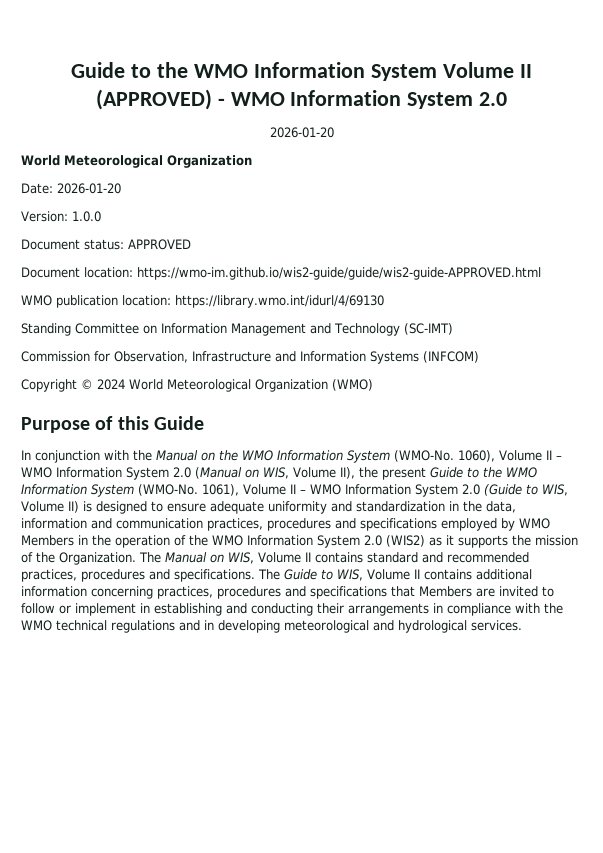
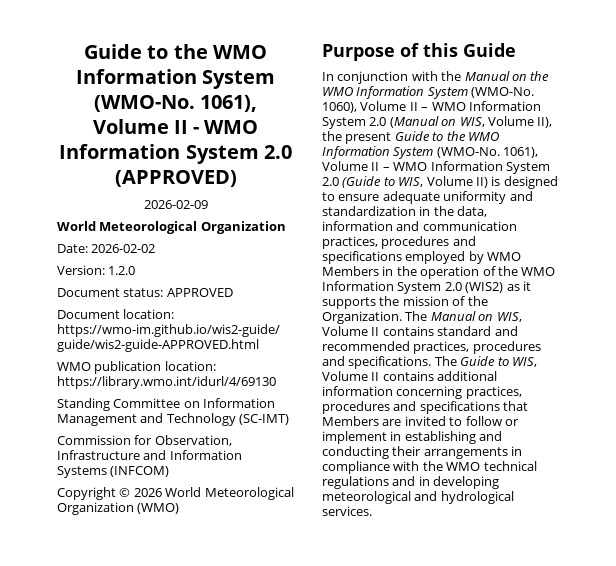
- Guide to the WMO Information System Volume II (APPROVED) - WMO Information System 2.0
- 2026-01-20
+ Guide to the WMO Information System (WMO-No. 1061), Volume II - WMO Information System 2.0 (APPROVED)
+ 2026-02-09
- Date: 2026-01-20
+ Date: 2026-02-02
- Version: 1.0.0
+ Version: 1.2.0
- Copyright © 2024 World Meteorological Organization (WMO)
+ Copyright © 2026 World Meteorological Organization (WMO)

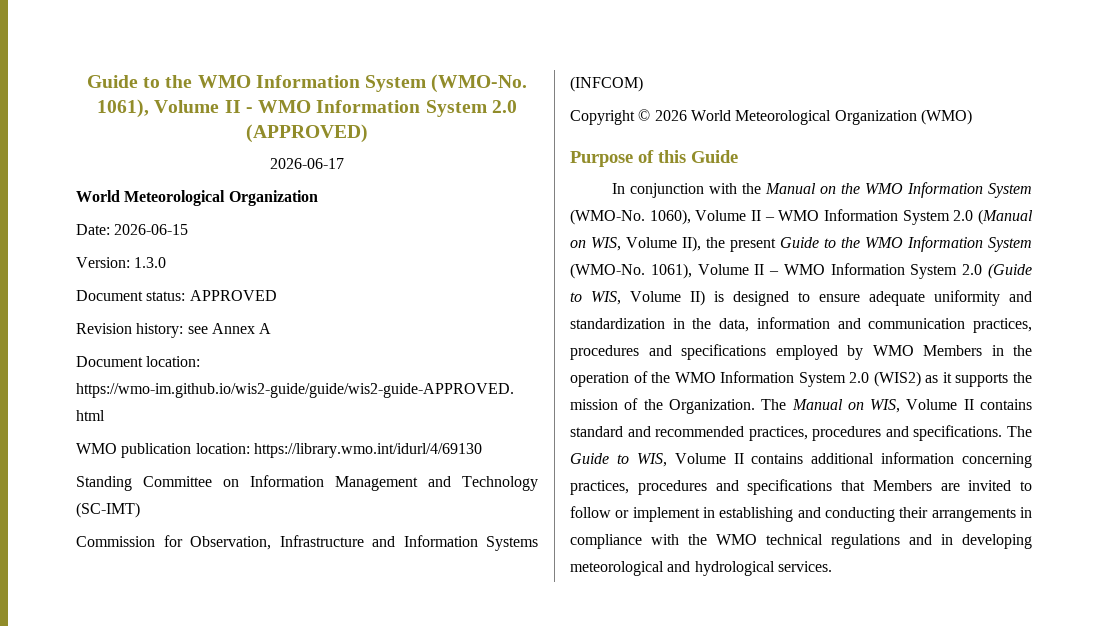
- 2026-02-09
+ 2026-06-17
- Date: 2026-02-02
+ Date: 2026-06-15
- Version: 1.2.0
+ Version: 1.3.0
+ Revision history: see Annex A

